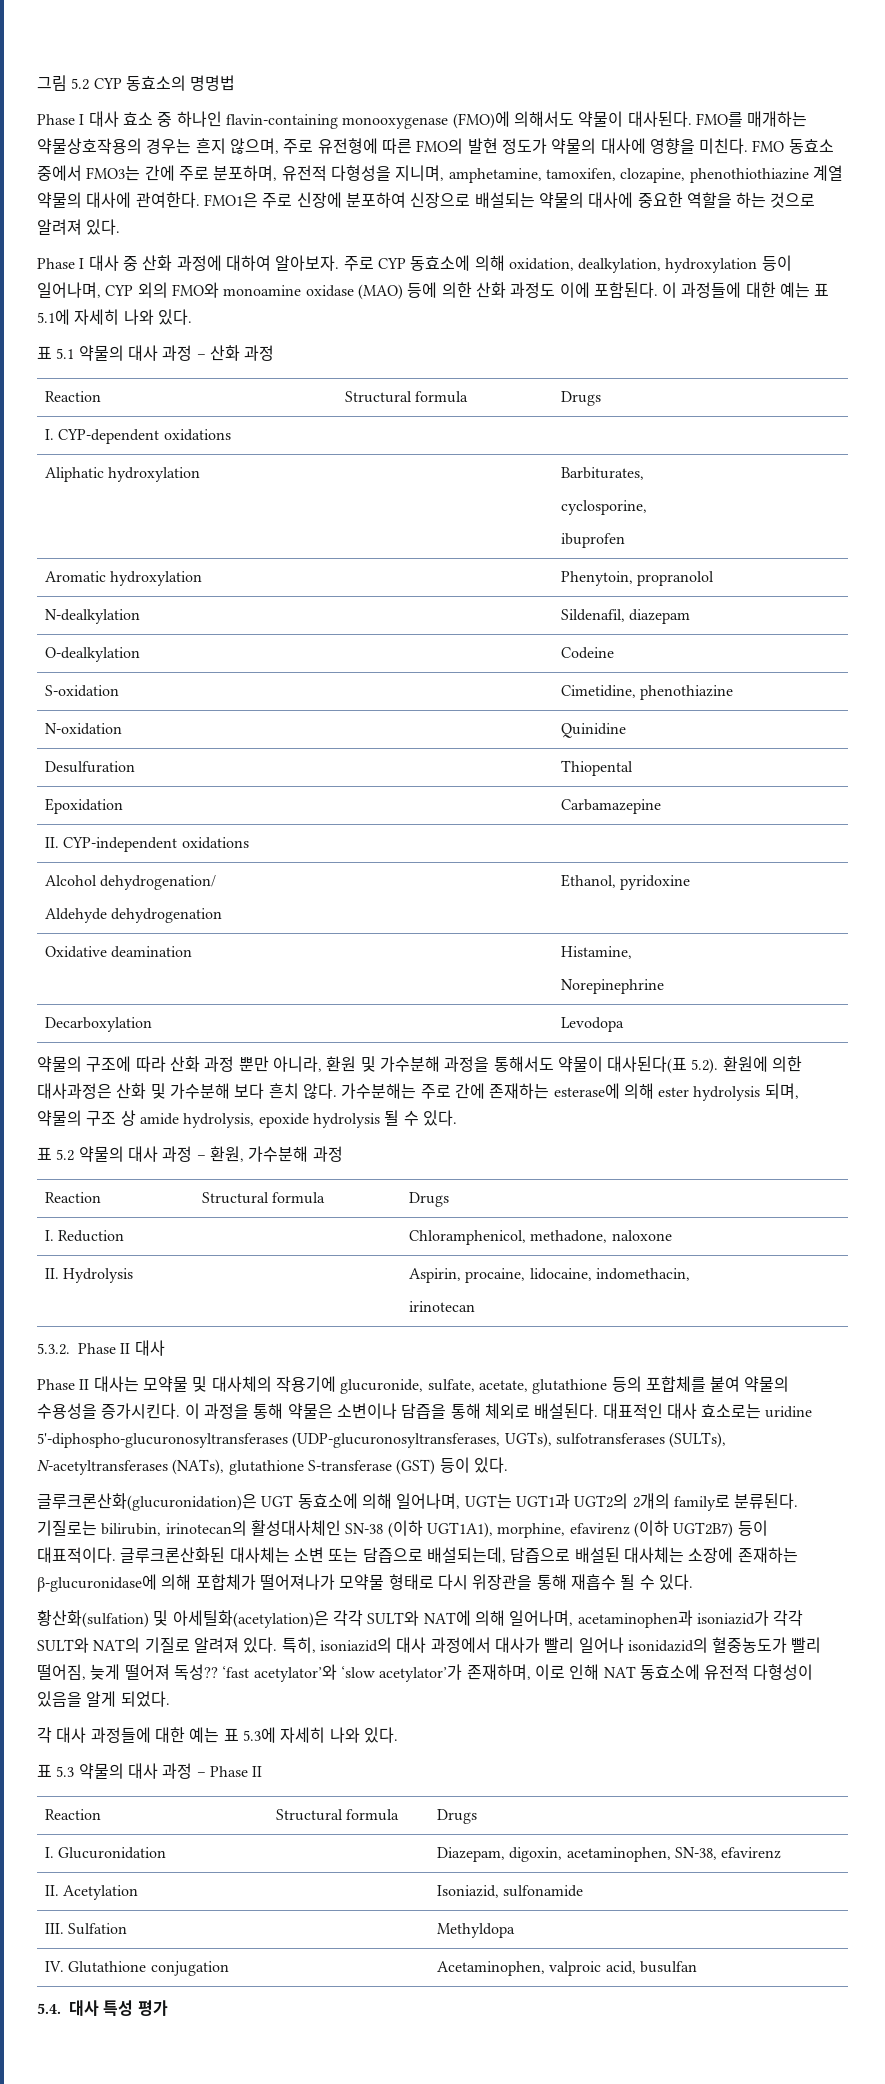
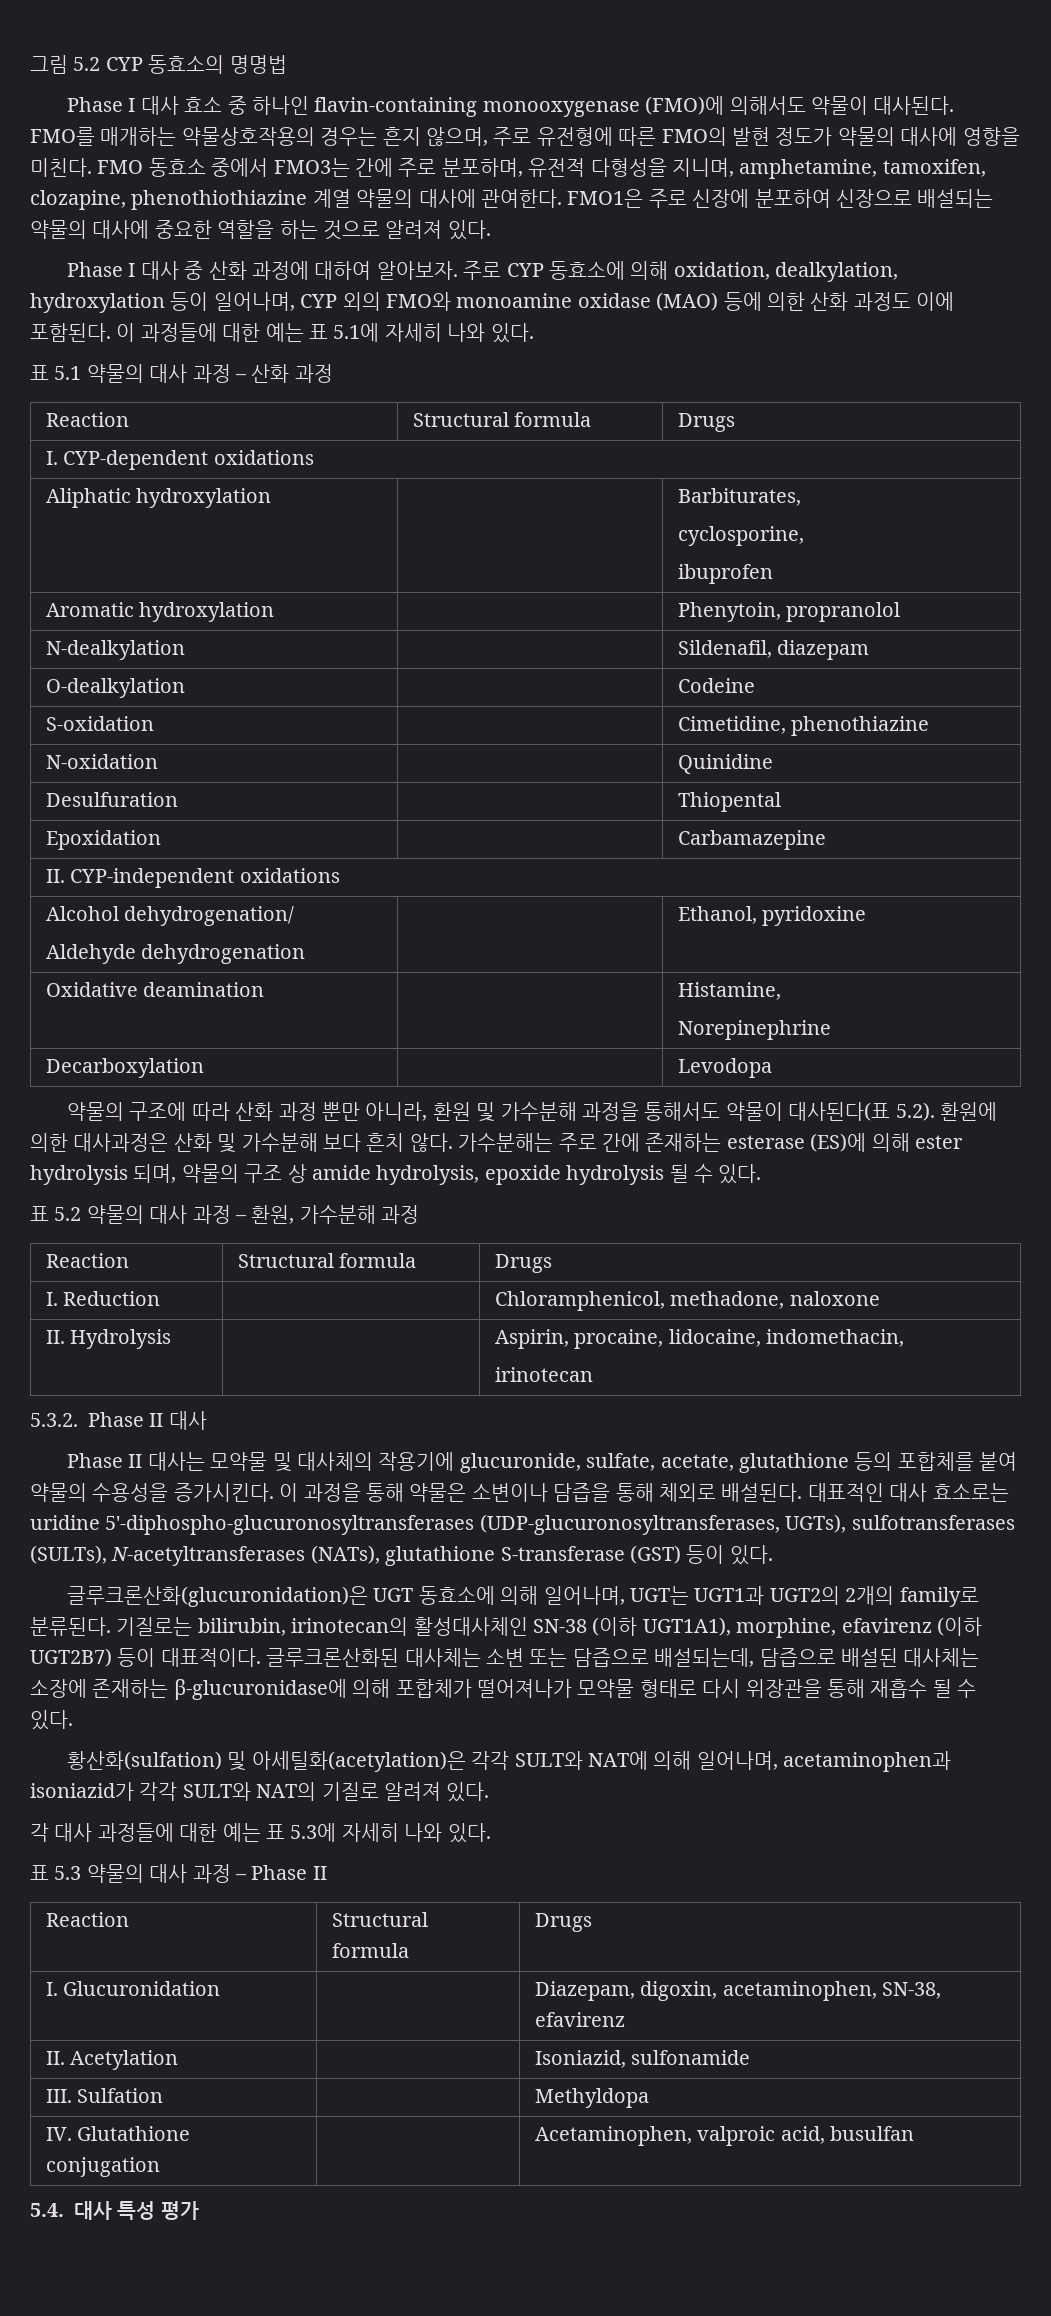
- 가수분해는 주로 간에 존재하는 esterase에 의해 ester hydrolysis 되며, 약물의 구조 상 amide hydrolysis, epoxide hydrolysis 될 수 있다.
+ 가수분해는 주로 간에 존재하는 esterase (ES)에 의해 ester hydrolysis 되며, 약물의 구조 상 amide hydrolysis, epoxide hydrolysis 될 수 있다.
- 특히, isoniazid의 대사 과정에서 대사가 빨리 일어나 isonidazid의 혈중농도가 빨리 떨어짐, 늦게 떨어져 독성?? ‘fast acetylator’와 ‘slow acetylator’가 존재하며, 이로 인해 NAT 동효소에 유전적 다형성이 있음을 알게 되었다.

